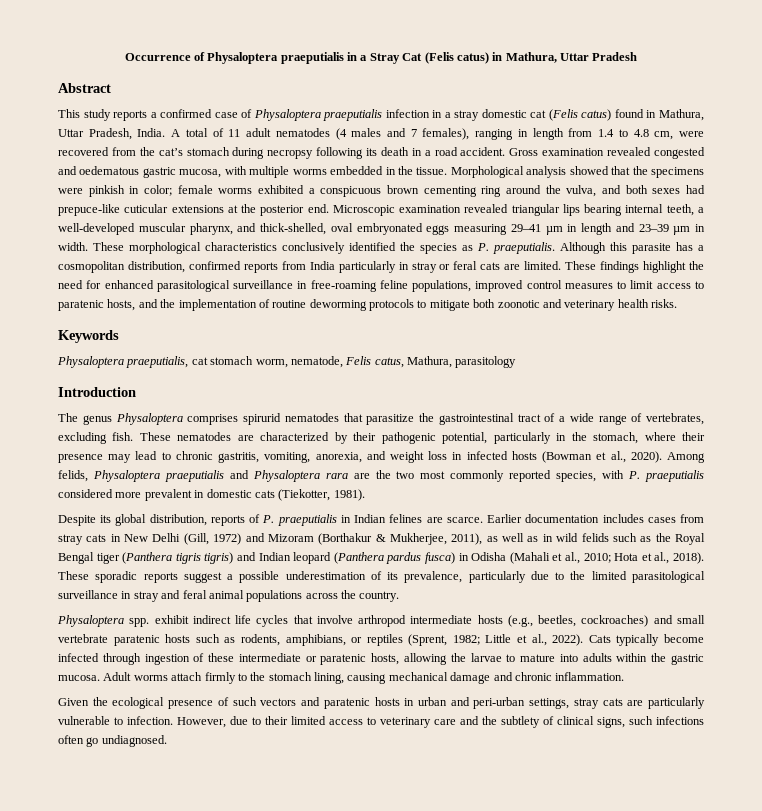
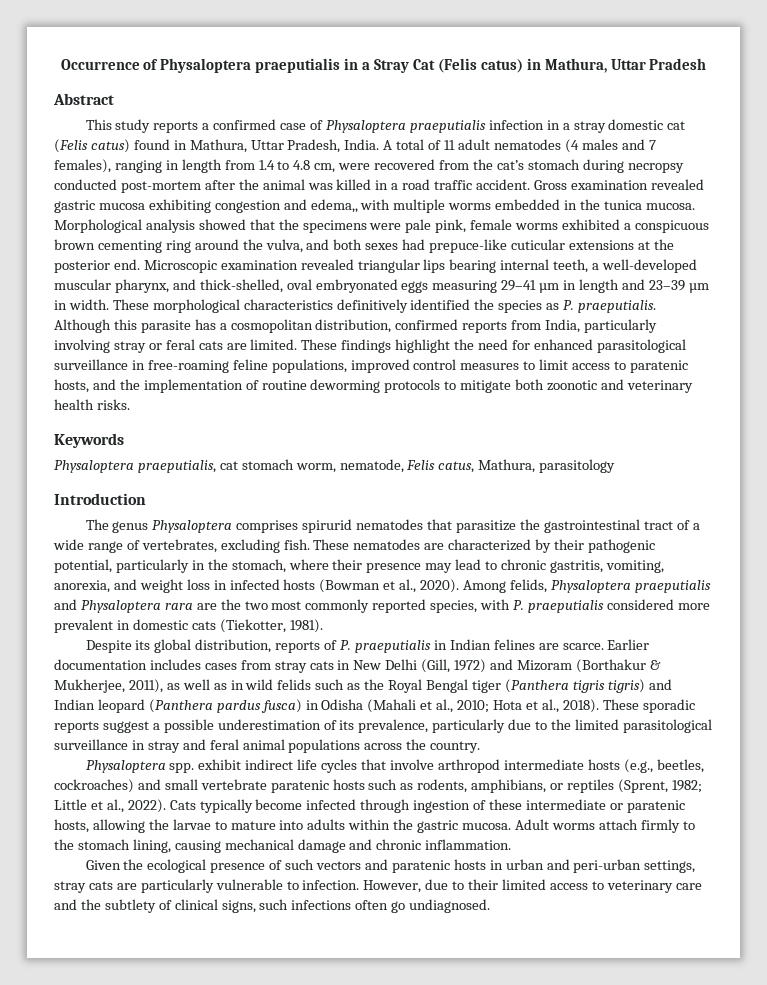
- A total of 11 adult nematodes (4 males and 7 females), ranging in length from 1.4 to 4.8 cm, were recovered from the cat’s stomach during necropsy following its death in a road accident.
+ A total of 11 adult nematodes (4 males and 7 females), ranging in length from 1.4 to 4.8 cm, were recovered from the cat’s stomach during necropsy conducted post-mortem after the animal was killed in a road traffic accident.
- Gross examination revealed congested and oedematous gastric mucosa, with multiple worms embedded in the tissue.
+ Gross examination revealed gastric mucosa exhibiting congestion and edema,, with multiple worms embedded in the tunica mucosa.
- Morphological analysis showed that the specimens were pinkish in color; female worms exhibited a conspicuous brown cementing ring around the vulva, and both sexes had prepuce-like cuticular extensions at the posterior end.
+ Morphological analysis showed that the specimens were pale pink, female worms exhibited a conspicuous brown cementing ring around the vulva, and both sexes had prepuce-like cuticular extensions at the posterior end.
- These morphological characteristics conclusively identified the species as P. praeputialis.
+ These morphological characteristics definitively identified the species as P. praeputialis.
- Although this parasite has a cosmopolitan distribution, confirmed reports from India particularly in stray or feral cats are limited.
+ Although this parasite has a cosmopolitan distribution, confirmed reports from India, particularly involving stray or feral cats are limited.

